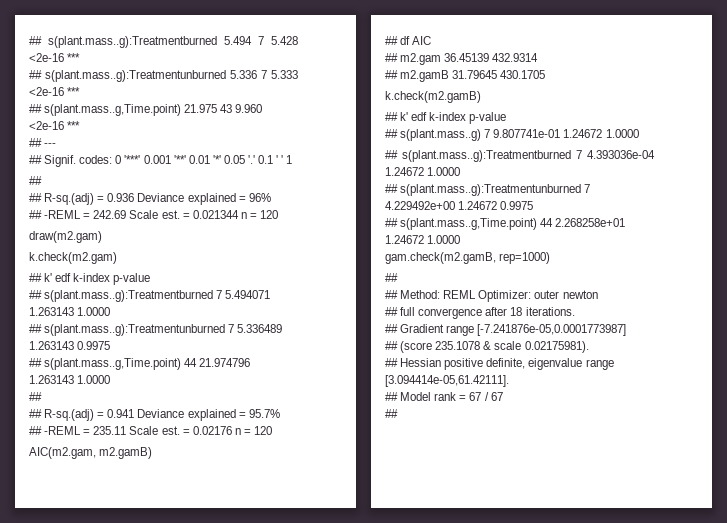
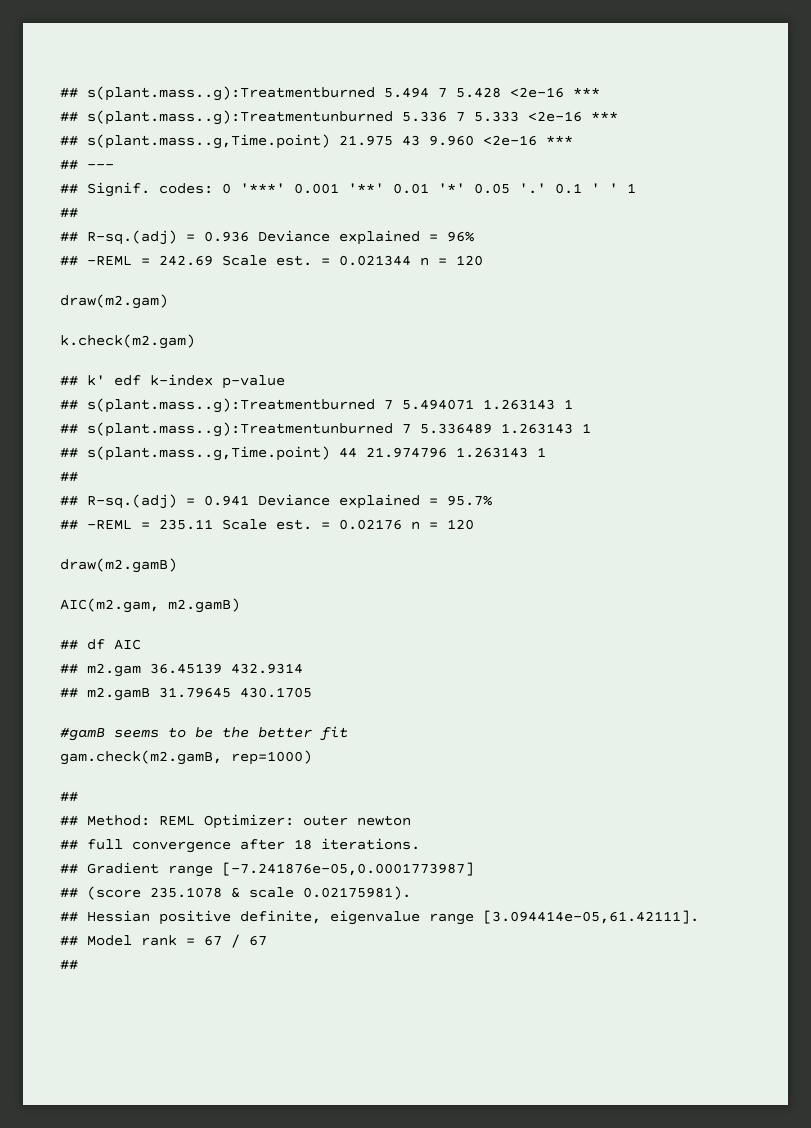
- ## s(plant.mass..g):Treatmentburned 7 5.494071 1.263143 1.0000
+ ## s(plant.mass..g):Treatmentburned 7 5.494071 1.263143 1
- ## s(plant.mass..g):Treatmentunburned 7 5.336489 1.263143 0.9975
+ ## s(plant.mass..g):Treatmentunburned 7 5.336489 1.263143 1
- ## s(plant.mass..g,Time.point) 44 21.974796 1.263143 1.0000
+ ## s(plant.mass..g,Time.point) 44 21.974796 1.263143 1
+ draw(m2.gamB)
- k.check(m2.gamB)
- ## k' edf k-index p-value
- ## s(plant.mass..g) 7 9.807741e-01 1.24672 1.0000
- ## s(plant.mass..g):Treatmentburned 7 4.393036e-04 1.24672 1.0000
- ## s(plant.mass..g):Treatmentunburned 7 4.229492e+00 1.24672 0.9975
- ## s(plant.mass..g,Time.point) 44 2.268258e+01 1.24672 1.0000
+ #gamB seems to be the better fit

